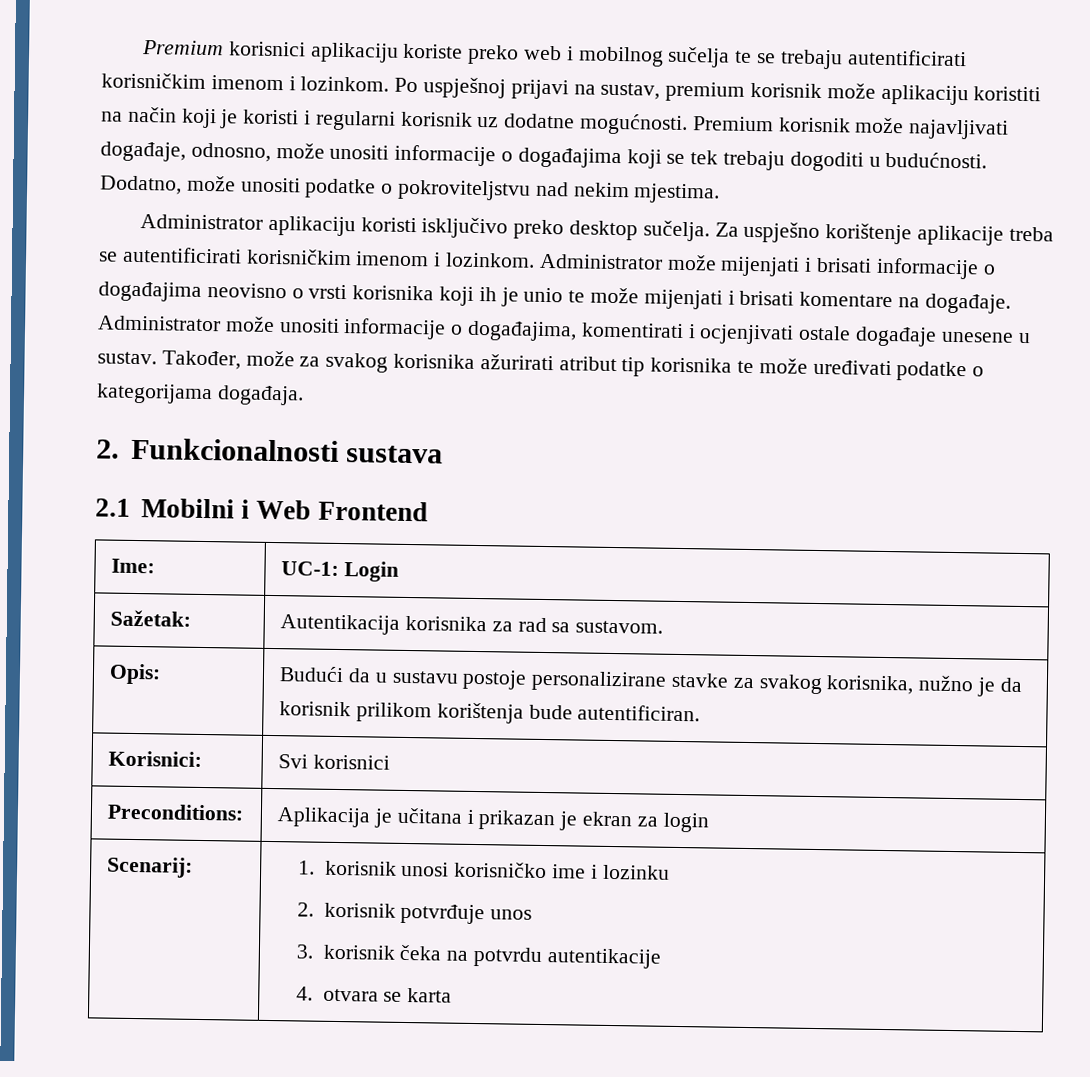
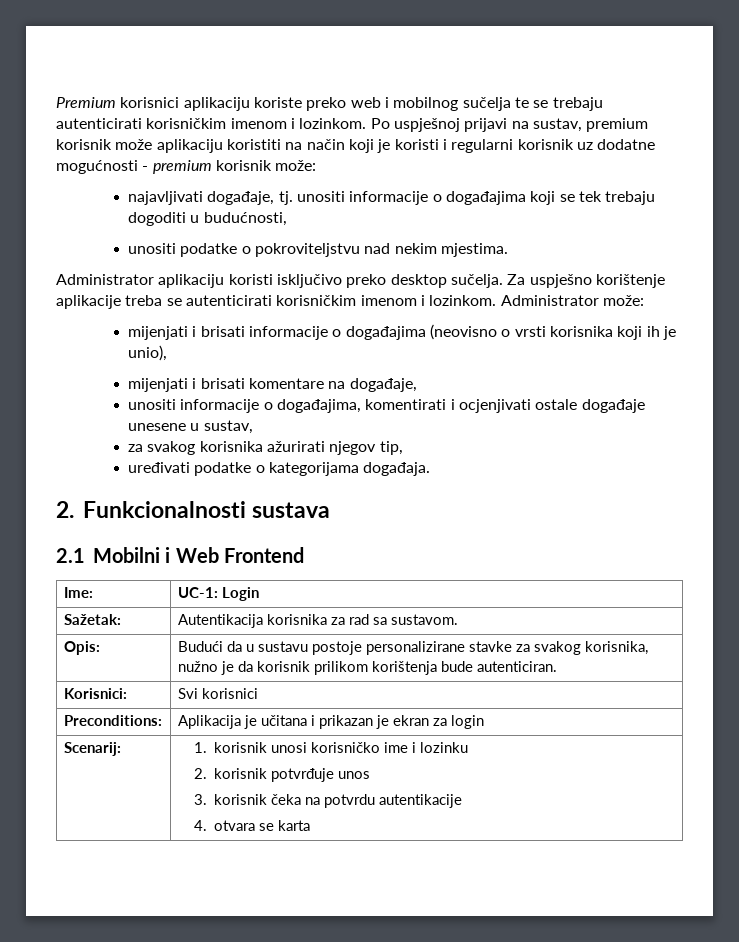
- Premium korisnici aplikaciju koriste preko web i mobilnog sučelja te se trebaju autentificirati korisničkim imenom i lozinkom.
+ Premium korisnici aplikaciju koriste preko web i mobilnog sučelja te se trebaju autenticirati korisničkim imenom i lozinkom.
- Po uspješnoj prijavi na sustav, premium korisnik može aplikaciju koristiti na način koji je koristi i regularni korisnik uz dodatne mogućnosti. Premium korisnik može najavljivati događaje, odnosno, može unositi informacije o događajima koji se tek trebaju dogoditi u budućnosti. Dodatno, može unositi podatke o pokroviteljstvu nad nekim mjestima.
+ Po uspješnoj prijavi na sustav, premium korisnik može aplikaciju koristiti na način koji je koristi i regularni korisnik uz dodatne mogućnosti - premium korisnik može:
+ najavljivati događaje, tj. unositi informacije o događajima koji se tek trebaju dogoditi u budućnosti,
+ unositi podatke o pokroviteljstvu nad nekim mjestima.
- Za uspješno korištenje aplikacije treba se autentificirati korisničkim imenom i lozinkom.
+ Za uspješno korištenje aplikacije treba se autenticirati korisničkim imenom i lozinkom.
- Administrator može mijenjati i brisati informacije o događajima neovisno o vrsti korisnika koji ih je unio te može mijenjati i brisati komentare na događaje. Administrator može unositi informacije o događajima, komentirati i ocjenjivati ostale događaje unesene u sustav. Također, može za svakog korisnika ažurirati atribut tip korisnika te može uređivati podatke o kategorijama događaja.
+ Administrator može:
+ mijenjati i brisati informacije o događajima (neovisno o vrsti korisnika koji ih je unio),
+ mijenjati i brisati komentare na događaje,
+ unositi informacije o događajima, komentirati i ocjenjivati ostale događaje unesene u sustav,
+ za svakog korisnika ažurirati njegov tip,
+ uređivati podatke o kategorijama događaja.
- Opis: | Budući da u sustavu postoje personalizirane stavke za svakog korisnika, nužno je da korisnik prilikom korištenja bude autentificiran.
+ Opis: | Budući da u sustavu postoje personalizirane stavke za svakog korisnika, nužno je da korisnik prilikom korištenja bude autenticiran.

